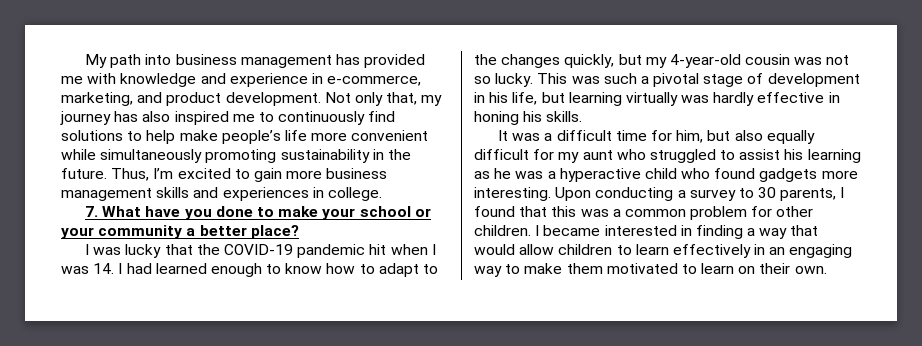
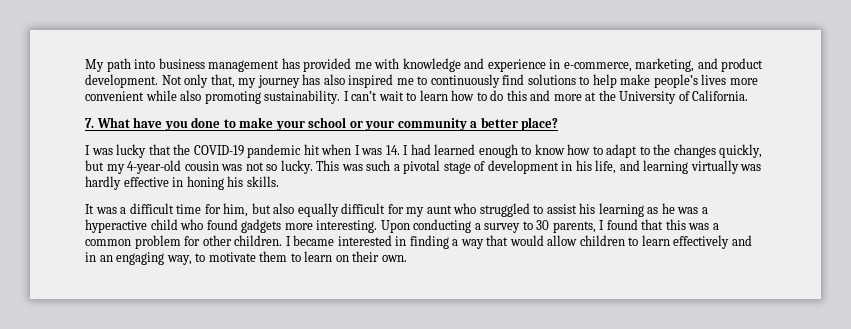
- Not only that, my journey has also inspired me to continuously find solutions to help make people’s life more convenient while simultaneously promoting sustainability in the future. Thus, I’m excited to gain more business management skills and experiences in college.
+ Not only that, my journey has also inspired me to continuously find solutions to help make people’s lives more convenient while also promoting sustainability. I can’t wait to learn how to do this and more at the University of California.
- This was such a pivotal stage of development in his life, but learning virtually was hardly effective in honing his skills.
+ This was such a pivotal stage of development in his life, and learning virtually was hardly effective in honing his skills.
- I became interested in finding a way that would allow children to learn effectively in an engaging way to make them motivated to learn on their own.
+ I became interested in finding a way that would allow children to learn effectively and in an engaging way, to motivate them to learn on their own.

